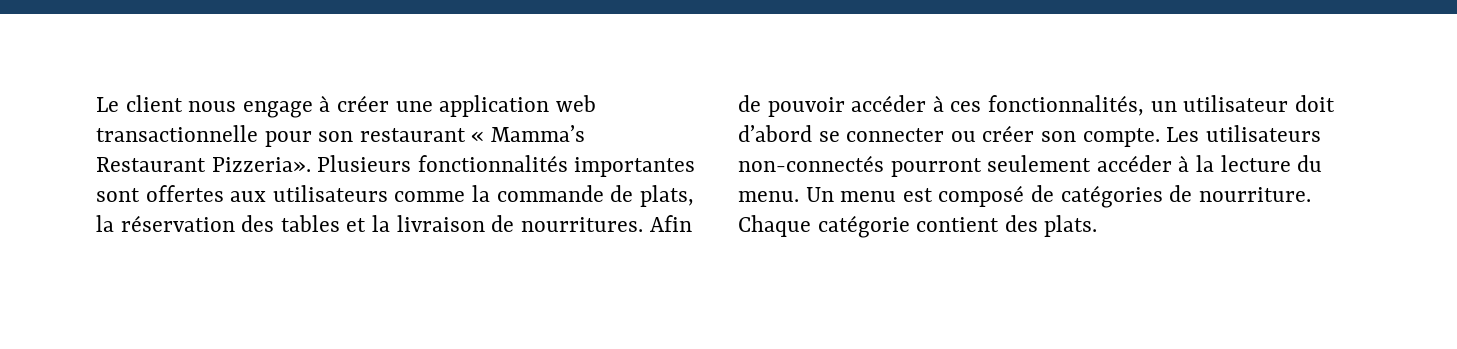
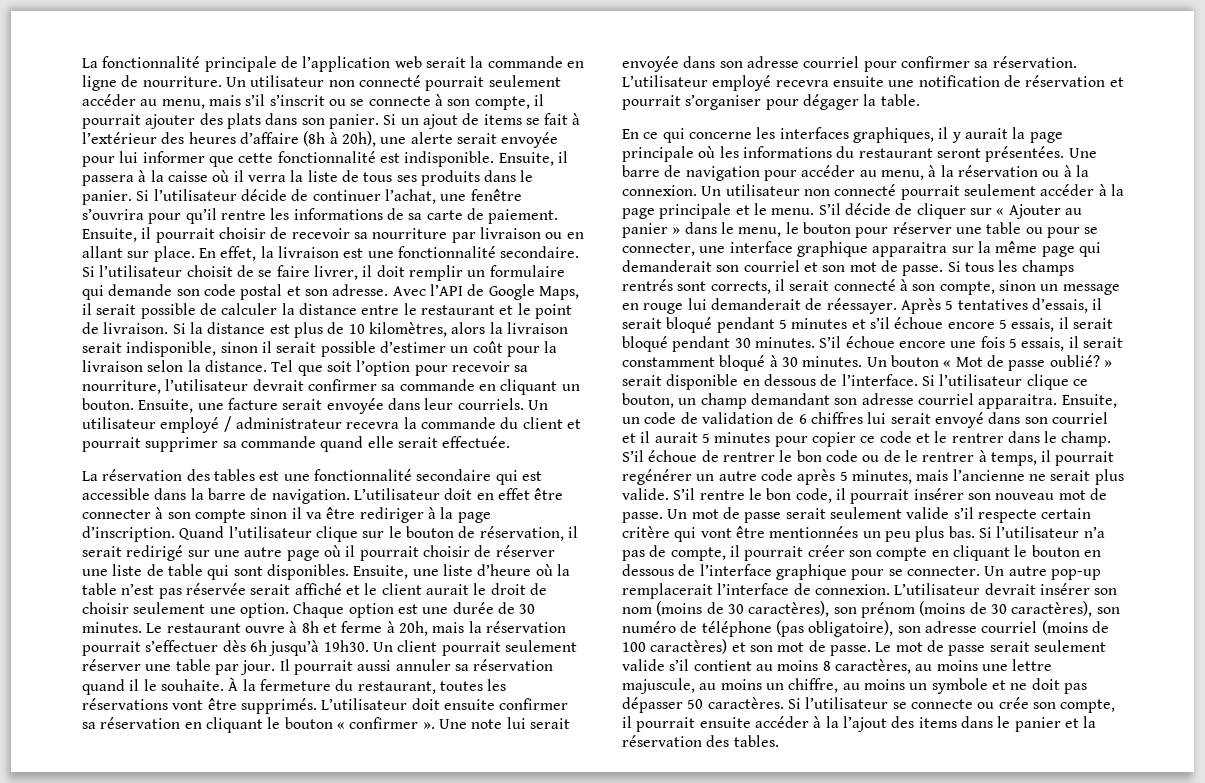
- Le client nous engage à créer une application web transactionnelle pour son restaurant « Mamma’s Restaurant Pizzeria». Plusieurs fonctionnalités importantes sont offertes aux utilisateurs comme la commande de plats, la réservation des tables et la livraison de nourritures. Afin de pouvoir accéder à ces fonctionnalités, un utilisateur doit d’abord se connecter ou créer son compte. Les utilisateurs non-connectés pourront seulement accéder à la lecture du menu. Un menu est composé de catégories de nourriture. Chaque catégorie contient des plats.
+ La fonctionnalité principale de l’application web serait la commande en ligne de nourriture. Un utilisateur non connecté pourrait seulement accéder au menu, mais s’il s’inscrit ou se connecte à son compte, il pourrait ajouter des plats dans son panier. Si un ajout de items se fait à l’extérieur des heures d’affaire (8h à 20h), une alerte serait envoyée pour lui informer que cette fonctionnalité est indisponible. Ensuite, il passera à la caisse où il verra la liste de tous ses produits dans le panier. Si l’utilisateur décide de continuer l’achat, une fenêtre s’ouvrira pour qu’il rentre les informations de sa carte de paiement. Ensuite, il pourrait choisir de recevoir sa nourriture par livraison ou en allant sur place. En effet, la livraison est une fonctionnalité secondaire. Si l’utilisateur choisit de se faire livrer, il doit remplir un formulaire qui demande son code postal et son adresse. Avec l’API de Google Maps, il serait possible de calculer la distance entre le restaurant et le point de livraison. Si la distance est plus de 10 kilomètres, alors la livraison serait indisponible, sinon il serait possible d’estimer un coût pour la livraison selon la distance. Tel que soit l’option pour recevoir sa nourriture, l’utilisateur devrait confirmer sa commande en cliquant un bouton. Ensuite, une facture serait envoyée dans leur courriels. Un utilisateur employé / administrateur recevra la commande du client et pourrait supprimer sa commande quand elle serait effectuée.
+ La réservation des tables est une fonctionnalité secondaire qui est accessible dans la barre de navigation. L’utilisateur doit en effet être connecter à son compte sinon il va être rediriger à la page d’inscription. Quand l’utilisateur clique sur le bouton de réservation, il serait redirigé sur une autre page où il pourrait choisir de réserver une liste de table qui sont disponibles. Ensuite, une liste d’heure où la table n’est pas réservée serait affiché et le client aurait le droit de choisir seulement une option. Chaque option est une durée de 30 minutes. Le restaurant ouvre à 8h et ferme à 20h, mais la réservation pourrait s’effectuer dès 6h jusqu’à 19h30. Un client pourrait seulement réserver une table par jour. Il pourrait aussi annuler sa réservation quand il le souhaite. À la fermeture du restaurant, toutes les réservations vont être supprimés. L’utilisateur doit ensuite confirmer sa réservation en cliquant le bouton « confirmer ». Une note lui serait envoyée dans son adresse courriel pour confirmer sa réservation. L’utilisateur employé recevra ensuite une notification de réservation et pourrait s’organiser pour dégager la table.
+ En ce qui concerne les interfaces graphiques, il y aurait la page principale où les informations du restaurant seront présentées. Une barre de navigation pour accéder au menu, à la réservation ou à la connexion. Un utilisateur non connecté pourrait seulement accéder à la page principale et le menu. S’il décide de cliquer sur « Ajouter au panier » dans le menu, le bouton pour réserver une table ou pour se connecter, une interface graphique apparaitra sur la même page qui demanderait son courriel et son mot de passe. Si tous les champs rentrés sont corrects, il serait connecté à son compte, sinon un message en rouge lui demanderait de réessayer. Après 5 tentatives d’essais, il serait bloqué pendant 5 minutes et s’il échoue encore 5 essais, il serait bloqué pendant 30 minutes. S’il échoue encore une fois 5 essais, il serait constamment bloqué à 30 minutes. Un bouton « Mot de passe oublié? » serait disponible en dessous de l’interface. Si l’utilisateur clique ce bouton, un champ demandant son adresse courriel apparaitra. Ensuite, un code de validation de 6 chiffres lui serait envoyé dans son courriel et il aurait 5 minutes pour copier ce code et le rentrer dans le champ. S’il échoue de rentrer le bon code ou de le rentrer à temps, il pourrait regénérer un autre code après 5 minutes, mais l’ancienne ne serait plus valide. S’il rentre le bon code, il pourrait insérer son nouveau mot de passe. Un mot de passe serait seulement valide s’il respecte certain critère qui vont être mentionnées un peu plus bas. Si l’utilisateur n’a pas de compte, il pourrait créer son compte en cliquant le bouton en dessous de l’interface graphique pour se connecter. Un autre pop-up remplacerait l’interface de connexion. L’utilisateur devrait insérer son nom (moins de 30 caractères), son prénom (moins de 30 caractères), son numéro de téléphone (pas obligatoire), son adresse courriel (moins de 100 caractères) et son mot de passe. Le mot de passe serait seulement valide s’il contient au moins 8 caractères, au moins une lettre majuscule, au moins un chiffre, au moins un symbole et ne doit pas dépasser 50 caractères. Si l’utilisateur se connecte ou crée son compte, il pourrait ensuite accéder à la l’ajout des items dans le panier et la réservation des tables.

